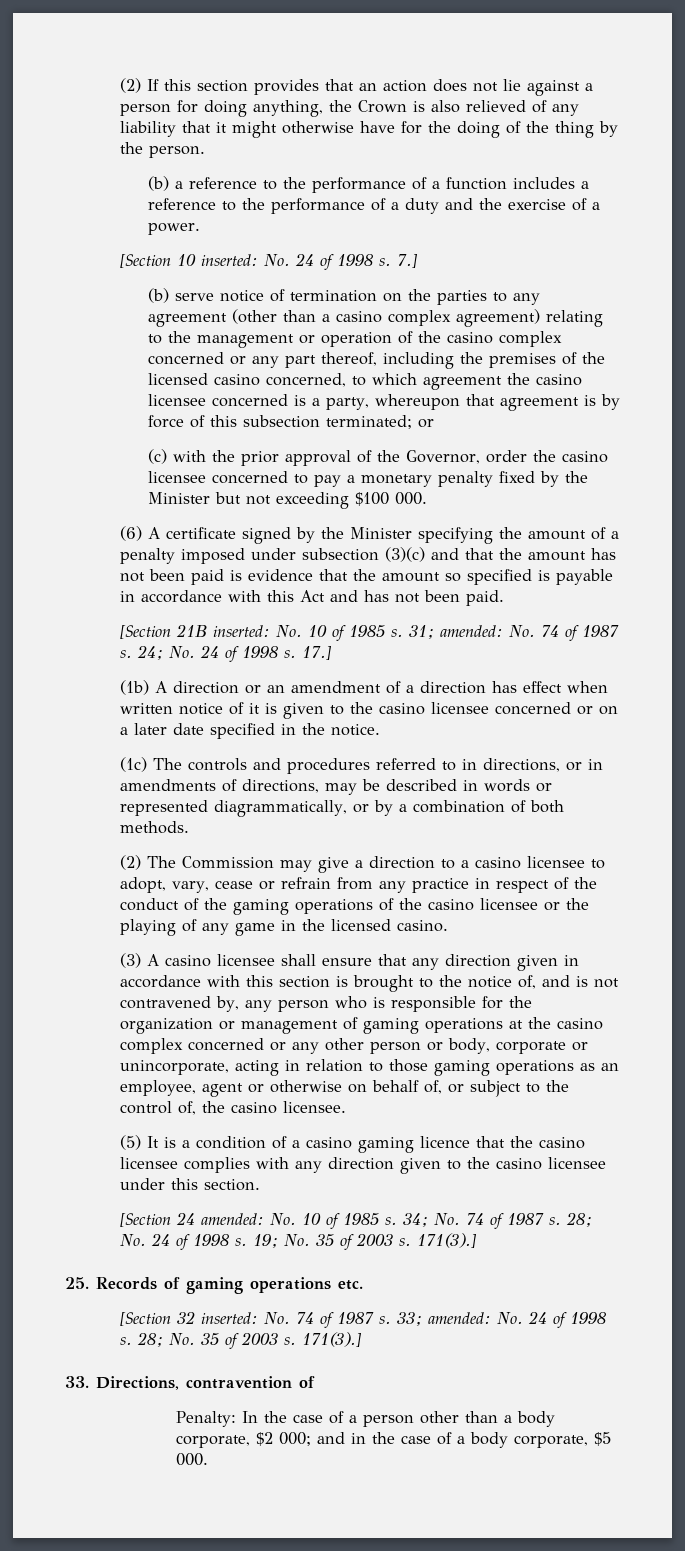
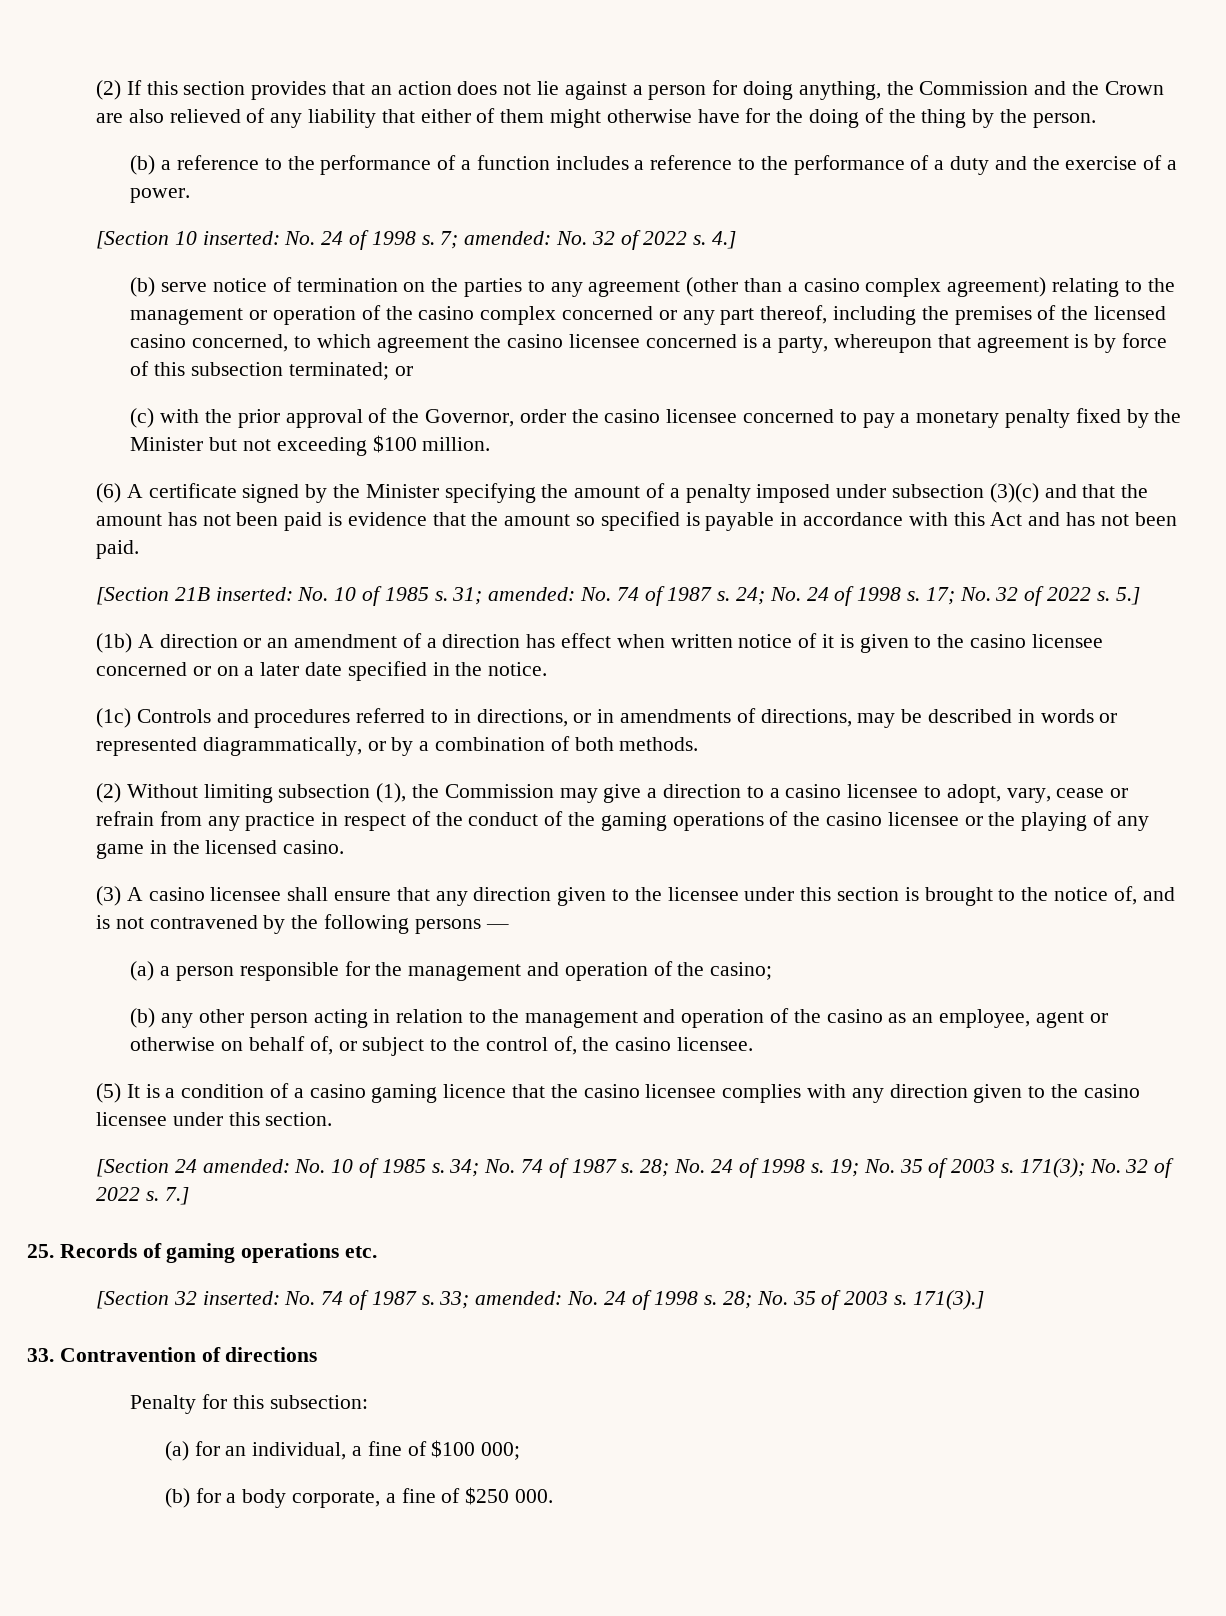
- (2) If this section provides that an action does not lie against a person for doing anything, the Crown is also relieved of any liability that it might otherwise have for the doing of the thing by the person.
+ (2) If this section provides that an action does not lie against a person for doing anything, the Commission and the Crown are also relieved of any liability that either of them might otherwise have for the doing of the thing by the person.
- 7.]
+ 7; amended: No. 32 of 2022 s. 4.]
- (c) with the prior approval of the Governor, order the casino licensee concerned to pay a monetary penalty fixed by the Minister but not exceeding $100 000.
+ (c) with the prior approval of the Governor, order the casino licensee concerned to pay a monetary penalty fixed by the Minister but not exceeding $100 million.
- 17.]
+ 17; No. 32 of 2022 s. 5.]
- (1c) The controls and procedures referred to in directions, or in amendments of directions, may be described in words or represented diagrammatically, or by a combination of both methods.
+ (1c) Controls and procedures referred to in directions, or in amendments of directions, may be described in words or represented diagrammatically, or by a combination of both methods.
- (2) The Commission may give a direction to a casino licensee to adopt, vary, cease or refrain from any practice in respect of the conduct of the gaming operations of the casino licensee or the playing of any game in the licensed casino.
+ (2) Without limiting subsection (1), the Commission may give a direction to a casino licensee to adopt, vary, cease or refrain from any practice in respect of the conduct of the gaming operations of the casino licensee or the playing of any game in the licensed casino.
- (3) A casino licensee shall ensure that any direction given in accordance with this section is brought to the notice of, and is not contravened by, any person who is responsible for the organization or management of gaming operations at the casino complex concerned or any other person or body, corporate or unincorporate, acting in relation to those gaming operations as an employee, agent or otherwise on behalf of, or subject to the control of, the casino licensee.
+ (3) A casino licensee shall ensure that any direction given to the licensee under this section is brought to the notice of, and is not contravened by the following persons —
+ (a) a person responsible for the management and operation of the casino;
+ (b) any other person acting in relation to the management and operation of the casino as an employee, agent or otherwise on behalf of, or subject to the control of, the casino licensee.
- 19; No. 35 of 2003 s. 171(3).]
+ 19; No. 35 of 2003 s. 171(3); No. 32 of 2022 s. 7.]
- 33. Directions, contravention of
- Penalty: In the case of a person other than a body corporate, $2 000; and in the case of a body corporate, $5 000.
+ 33. Contravention of directions
+ Penalty for this subsection:
+ (a) for an individual, a fine of $100 000;
+ (b) for a body corporate, a fine of $250 000.

